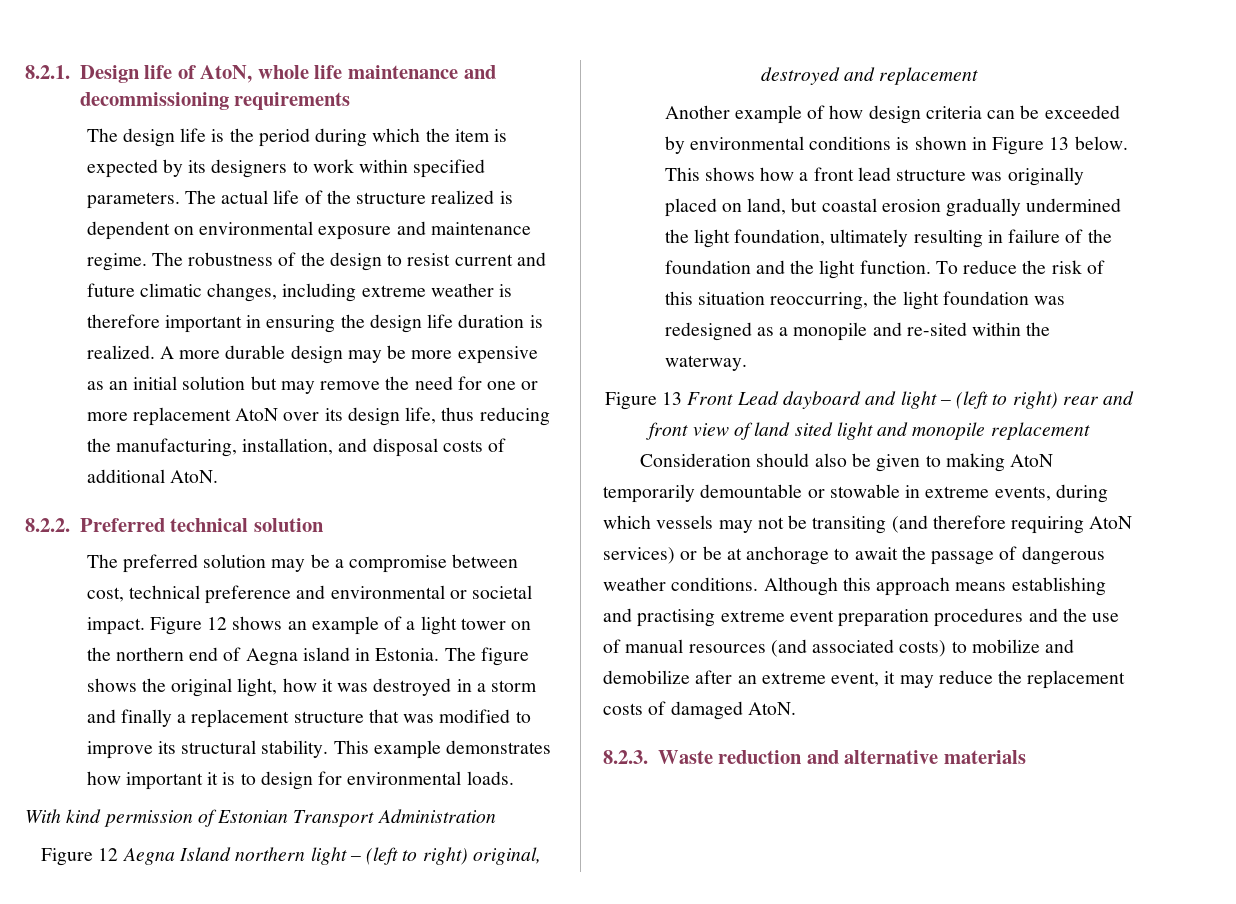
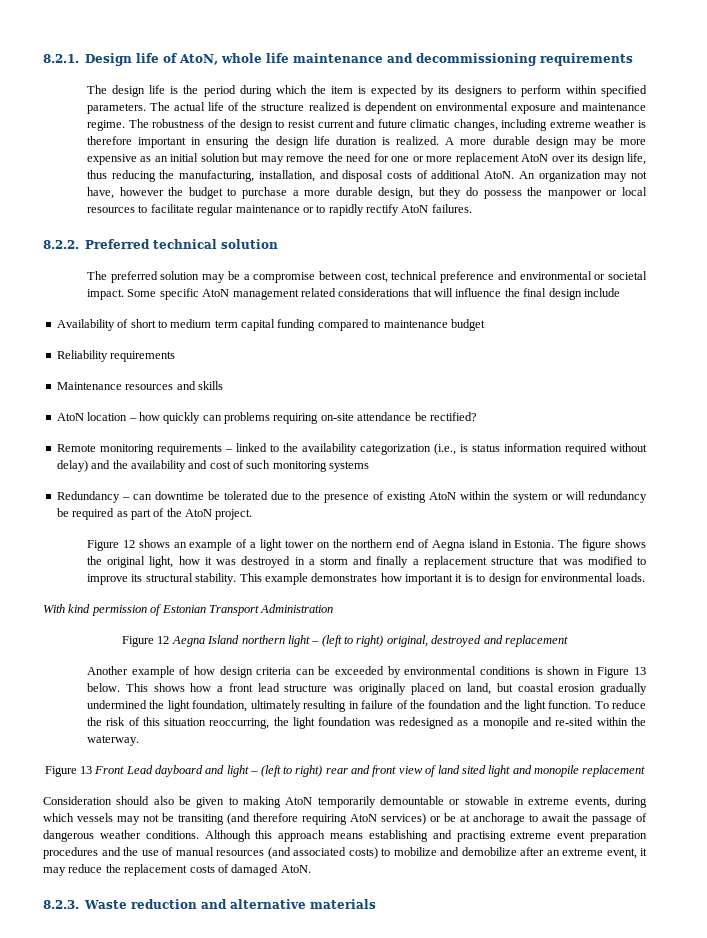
- The design life is the period during which the item is expected by its designers to work within specified parameters.
+ The design life is the period during which the item is expected by its designers to perform within specified parameters.
+ An organization may not have, however the budget to purchase a more durable design, but they do possess the manpower or local resources to facilitate regular maintenance or to rapidly rectify AtoN failures.
- The preferred solution may be a compromise between cost, technical preference and environmental or societal impact. Figure 12 shows an example of a light tower on the northern end of Aegna island in Estonia.
+ The preferred solution may be a compromise between cost, technical preference and environmental or societal impact. Some specific AtoN management related considerations that will influence the final design include
+ Availability of short to medium term capital funding compared to maintenance budget
+ Reliability requirements
+ Maintenance resources and skills
+ AtoN location – how quickly can problems requiring on-site attendance be rectified?
+ Remote monitoring requirements – linked to the availability categorization (i.e., is status information required without delay) and the availability and cost of such monitoring systems
+ Redundancy – can downtime be tolerated due to the presence of existing AtoN within the system or will redundancy be required as part of the AtoN project.
+ Figure 12 shows an example of a light tower on the northern end of Aegna island in Estonia.

